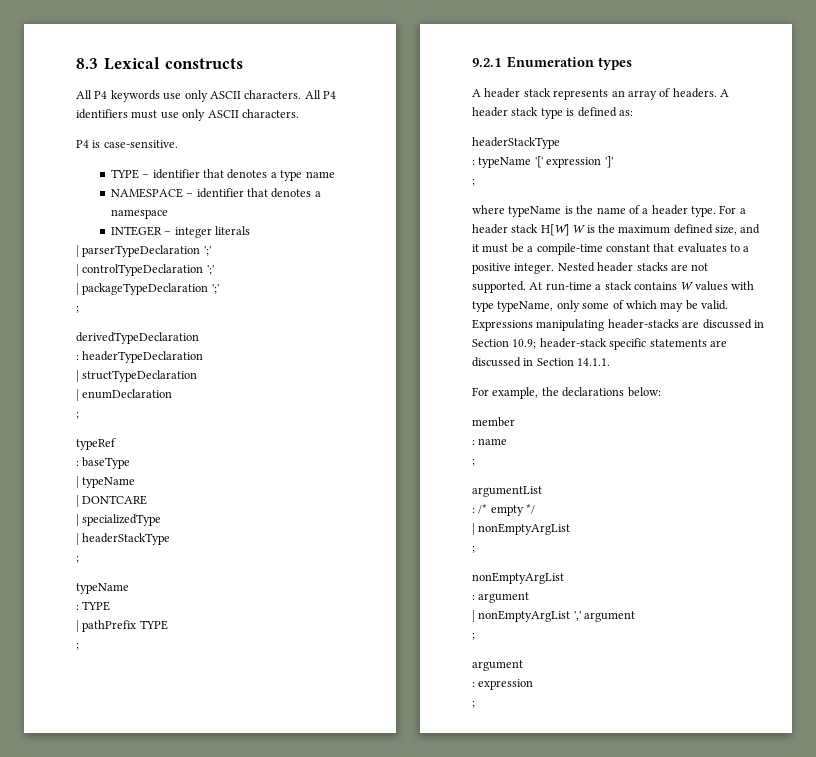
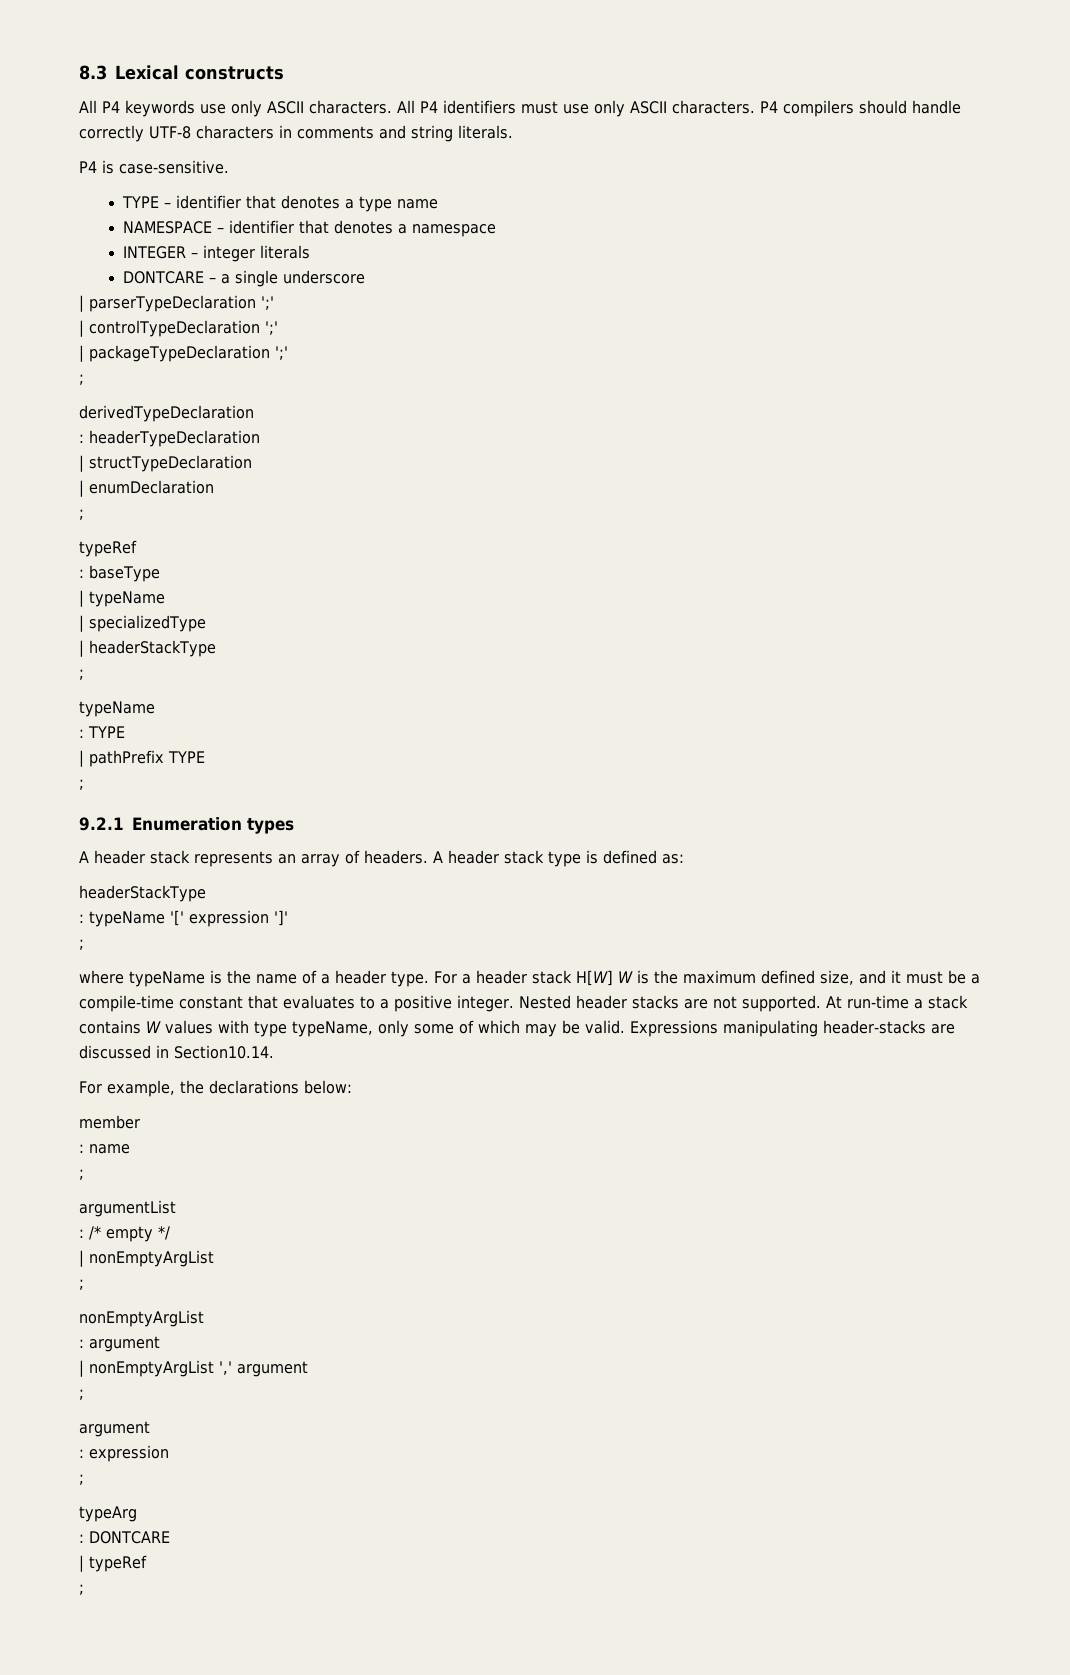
+ P4 compilers should handle correctly UTF-8 characters in comments and string literals.
+ DONTCARE – a single underscore
- | DONTCARE
- Expressions manipulating header-stacks are discussed in Section 10.9; header-stack specific statements are discussed in Section 14.1.1.
+ Expressions manipulating header-stacks are discussed in Section10.14.
+ typeArg
+ : DONTCARE
+ | typeRef
+ ;

